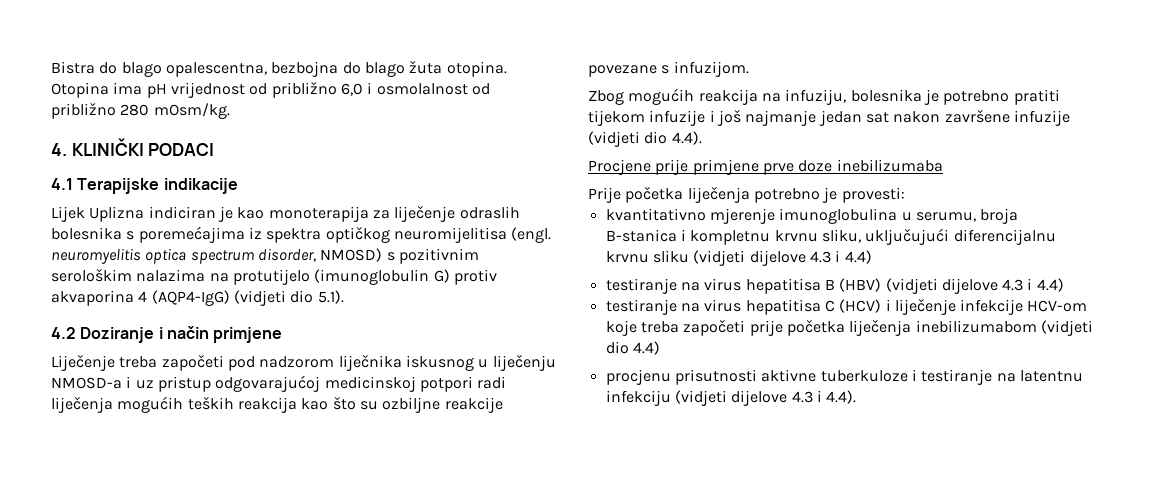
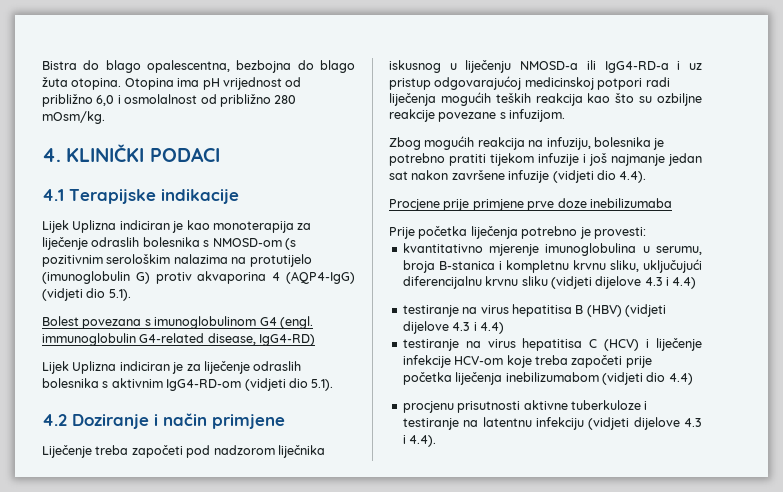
- Lijek Uplizna indiciran je kao monoterapija za liječenje odraslih bolesnika s poremećajima iz spektra optičkog neuromijelitisa (engl. neuromyelitis optica spectrum disorder, NMOSD) s pozitivnim serološkim nalazima na protutijelo (imunoglobulin G) protiv akvaporina 4 (AQP4-IgG) (vidjeti dio 5.1).
+ Lijek Uplizna indiciran je kao monoterapija za liječenje odraslih bolesnika s NMOSD-om (s pozitivnim serološkim nalazima na protutijelo (imunoglobulin G) protiv akvaporina 4 (AQP4-IgG) (vidjeti dio 5.1).
+ Bolest povezana s imunoglobulinom G4 (engl. immunoglobulin G4-related disease, IgG4-RD)
+ Lijek Uplizna indiciran je za liječenje odraslih bolesnika s aktivnim IgG4-RD-om (vidjeti dio 5.1).
- Liječenje treba započeti pod nadzorom liječnika iskusnog u liječenju NMOSD-a i uz pristup odgovarajućoj medicinskoj potpori radi liječenja mogućih teških reakcija kao što su ozbiljne reakcije povezane s infuzijom.
+ Liječenje treba započeti pod nadzorom liječnika iskusnog u liječenju NMOSD-a ili IgG4-RD-a i uz pristup odgovarajućoj medicinskoj potpori radi liječenja mogućih teških reakcija kao što su ozbiljne reakcije povezane s infuzijom.

